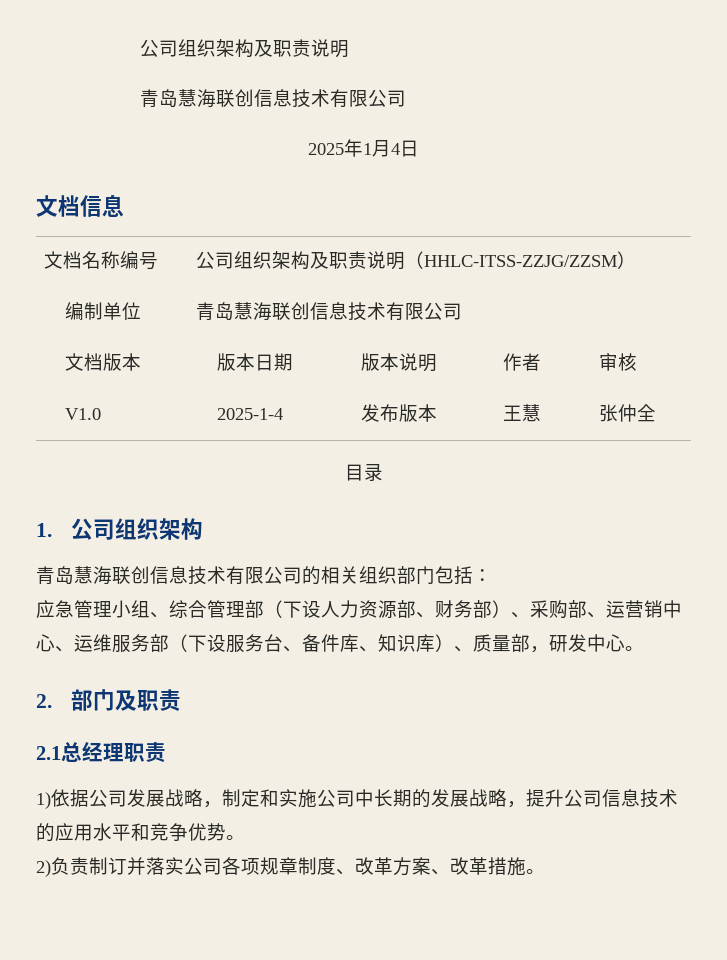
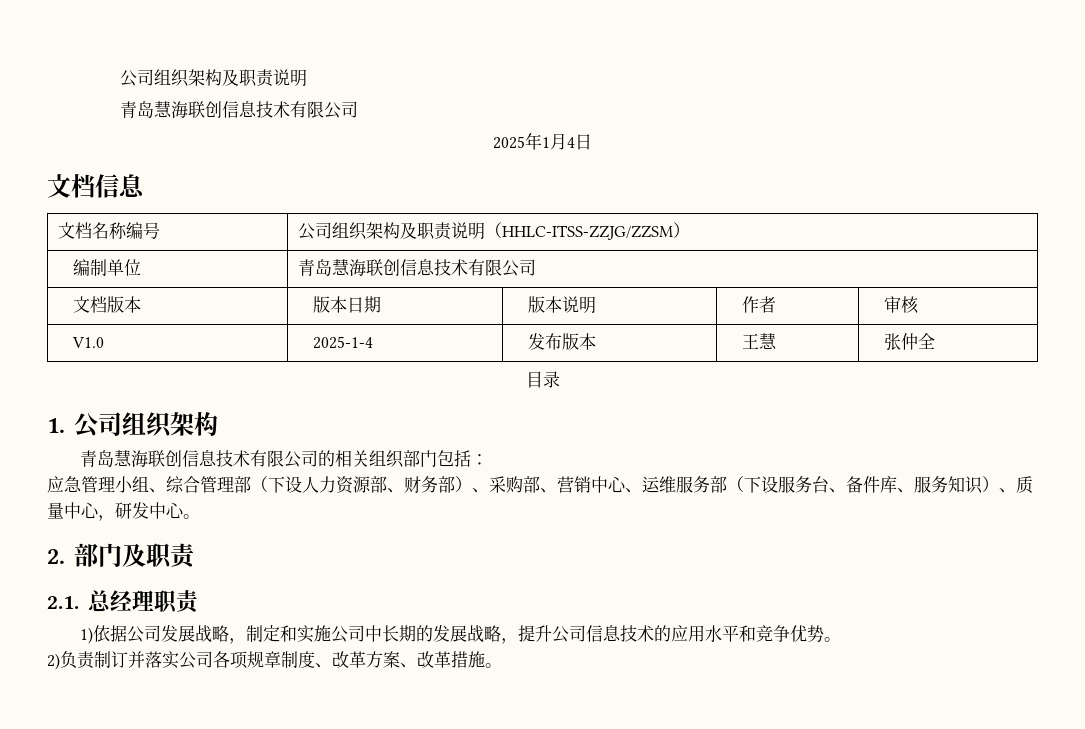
- 应急管理小组、综合管理部（下设人力资源部、财务部）、采购部、运营销中心、运维服务部（下设服务台、备件库、知识库）、质量部，研发中心。
+ 应急管理小组、综合管理部（下设人力资源部、财务部）、采购部、营销中心、运维服务部（下设服务台、备件库、服务知识）、质量中心，研发中心。
- 2.1总经理职责
+ 2.1.总经理职责

